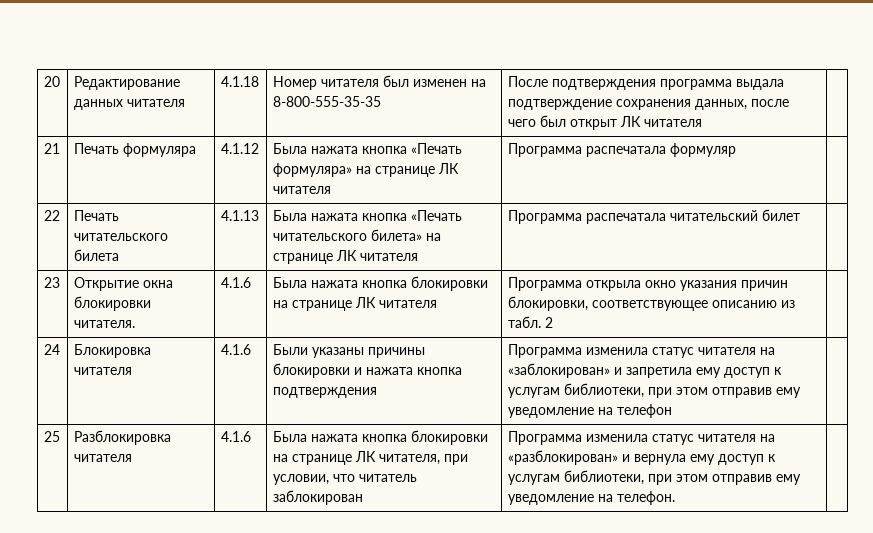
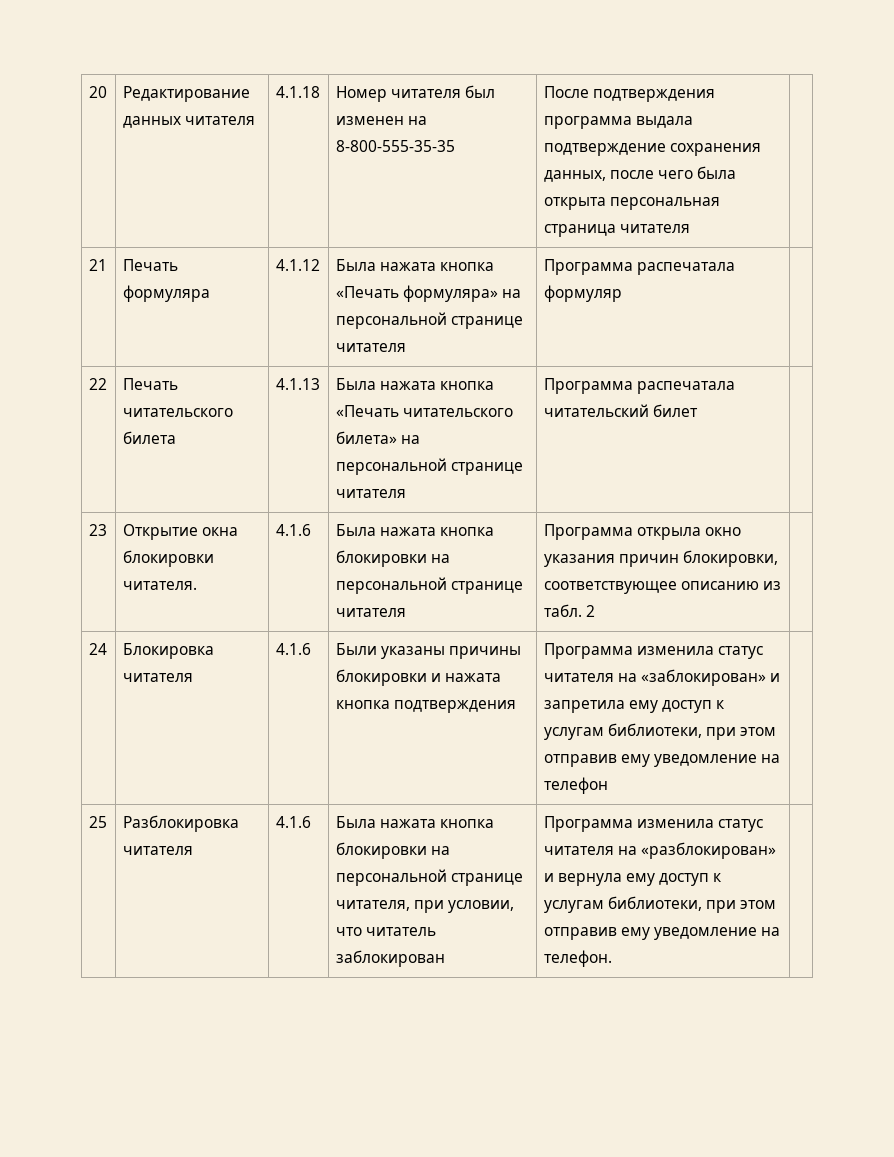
- 20 | Редактирование данных читателя | 4.1.18 | Номер читателя был изменен на 8-800-555-35-35 | После подтверждения программа выдала подтверждение сохранения данных, после чего был открыт ЛК читателя |
+ 20 | Редактирование данных читателя | 4.1.18 | Номер читателя был изменен на 8-800-555-35-35 | После подтверждения программа выдала подтверждение сохранения данных, после чего была открыта персональная страница читателя |
- 21 | Печать формуляра | 4.1.12 | Была нажата кнопка «Печать формуляра» на странице ЛК читателя | Программа распечатала формуляр |
+ 21 | Печать формуляра | 4.1.12 | Была нажата кнопка «Печать формуляра» на персональной странице читателя | Программа распечатала формуляр |
- 22 | Печать читательского билета | 4.1.13 | Была нажата кнопка «Печать читательского билета» на странице ЛК читателя | Программа распечатала читательский билет |
+ 22 | Печать читательского билета | 4.1.13 | Была нажата кнопка «Печать читательского билета» на персональной странице читателя | Программа распечатала читательский билет |
- 23 | Открытие окна блокировки читателя. | 4.1.6 | Была нажата кнопка блокировки на странице ЛК читателя | Программа открыла окно указания причин блокировки, соответствующее описанию из табл. 2 |
+ 23 | Открытие окна блокировки читателя. | 4.1.6 | Была нажата кнопка блокировки на персональной странице читателя | Программа открыла окно указания причин блокировки, соответствующее описанию из табл. 2 |
- 25 | Разблокировка читателя | 4.1.6 | Была нажата кнопка блокировки на странице ЛК читателя, при условии, что читатель заблокирован | Программа изменила статус читателя на «разблокирован» и вернула ему доступ к услугам библиотеки, при этом отправив ему уведомление на телефон. |
+ 25 | Разблокировка читателя | 4.1.6 | Была нажата кнопка блокировки на персональной странице читателя, при условии, что читатель заблокирован | Программа изменила статус читателя на «разблокирован» и вернула ему доступ к услугам библиотеки, при этом отправив ему уведомление на телефон. |

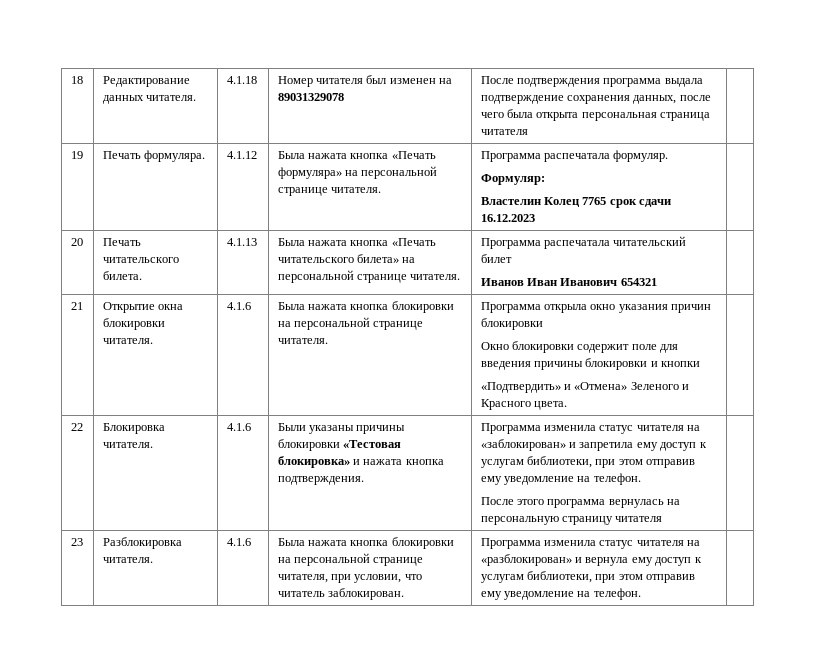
- 20 | Редактирование данных читателя | 4.1.18 | Номер читателя был изменен на 8-800-555-35-35 | После подтверждения программа выдала подтверждение сохранения данных, после чего была открыта персональная страница читателя |
+ 18 | Редактирование данных читателя. | 4.1.18 | Номер читателя был изменен на 89031329078 | После подтверждения программа выдала подтверждение сохранения данных, после чего была открыта персональная страница читателя |
- 21 | Печать формуляра | 4.1.12 | Была нажата кнопка «Печать формуляра» на персональной странице читателя | Программа распечатала формуляр |
- 22 | Печать читательского билета | 4.1.13 | Была нажата кнопка «Печать читательского билета» на персональной странице читателя | Программа распечатала читательский билет |
- 23 | Открытие окна блокировки читателя. | 4.1.6 | Была нажата кнопка блокировки на персональной странице читателя | Программа открыла окно указания причин блокировки, соответствующее описанию из табл. 2 |
- 24 | Блокировка читателя | 4.1.6 | Были указаны причины блокировки и нажата кнопка подтверждения | Программа изменила статус читателя на «заблокирован» и запретила ему доступ к услугам библиотеки, при этом отправив ему уведомление на телефон |
- 25 | Разблокировка читателя | 4.1.6 | Была нажата кнопка блокировки на персональной странице читателя, при условии, что читатель заблокирован | Программа изменила статус читателя на «разблокирован» и вернула ему доступ к услугам библиотеки, при этом отправив ему уведомление на телефон. |
+ 19 | Печать формуляра. | 4.1.12 | Была нажата кнопка «Печать формуляра» на персональной странице читателя. | Программа распечатала формуляр.
+ Формуляр:
+ Властелин Колец 7765 срок сдачи 16.12.2023 |
+ 20 | Печать читательского билета. | 4.1.13 | Была нажата кнопка «Печать читательского билета» на персональной странице читателя. | Программа распечатала читательский билет
+ Иванов Иван Иванович 654321 |
+ 21 | Открытие окна блокировки читателя. | 4.1.6 | Была нажата кнопка блокировки на персональной странице читателя. | Программа открыла окно указания причин блокировки
+ Окно блокировки содержит поле для введения причины блокировки и кнопки
+ «Подтвердить» и «Отмена» Зеленого и Красного цвета. |
+ 22 | Блокировка читателя. | 4.1.6 | Были указаны причины блокировки «Тестовая блокировка» и нажата кнопка подтверждения. | Программа изменила статус читателя на «заблокирован» и запретила ему доступ к услугам библиотеки, при этом отправив ему уведомление на телефон.
+ После этого программа вернулась на персональную страницу читателя |
+ 23 | Разблокировка читателя. | 4.1.6 | Была нажата кнопка блокировки на персональной странице читателя, при условии, что читатель заблокирован. | Программа изменила статус читателя на «разблокирован» и вернула ему доступ к услугам библиотеки, при этом отправив ему уведомление на телефон. |

